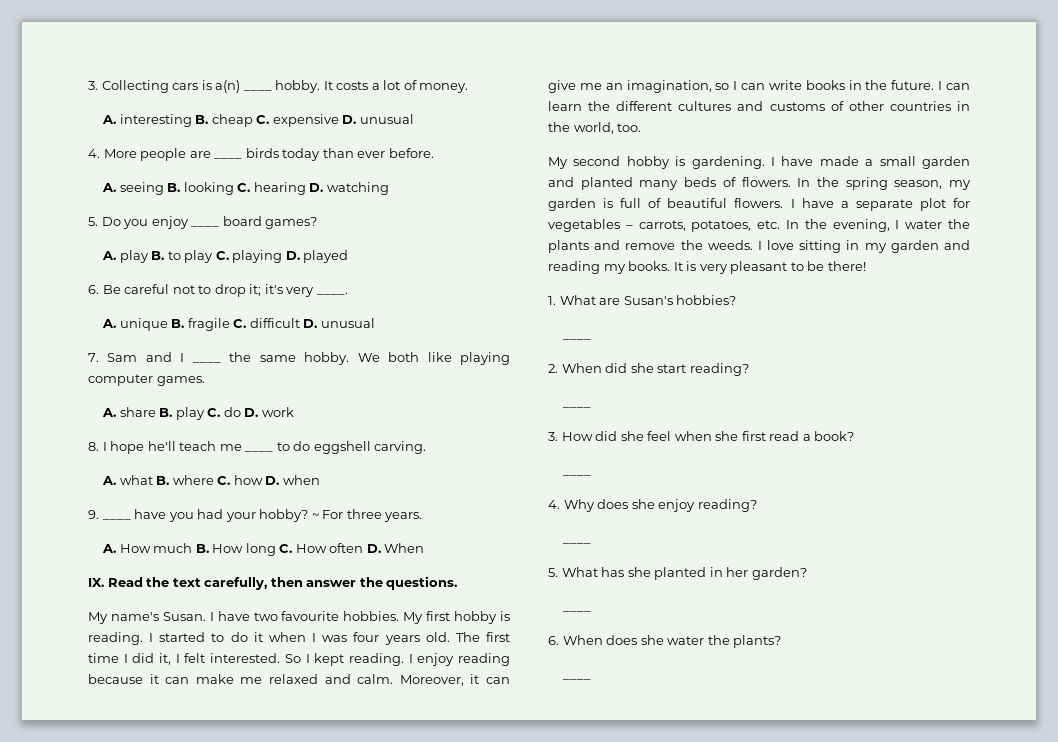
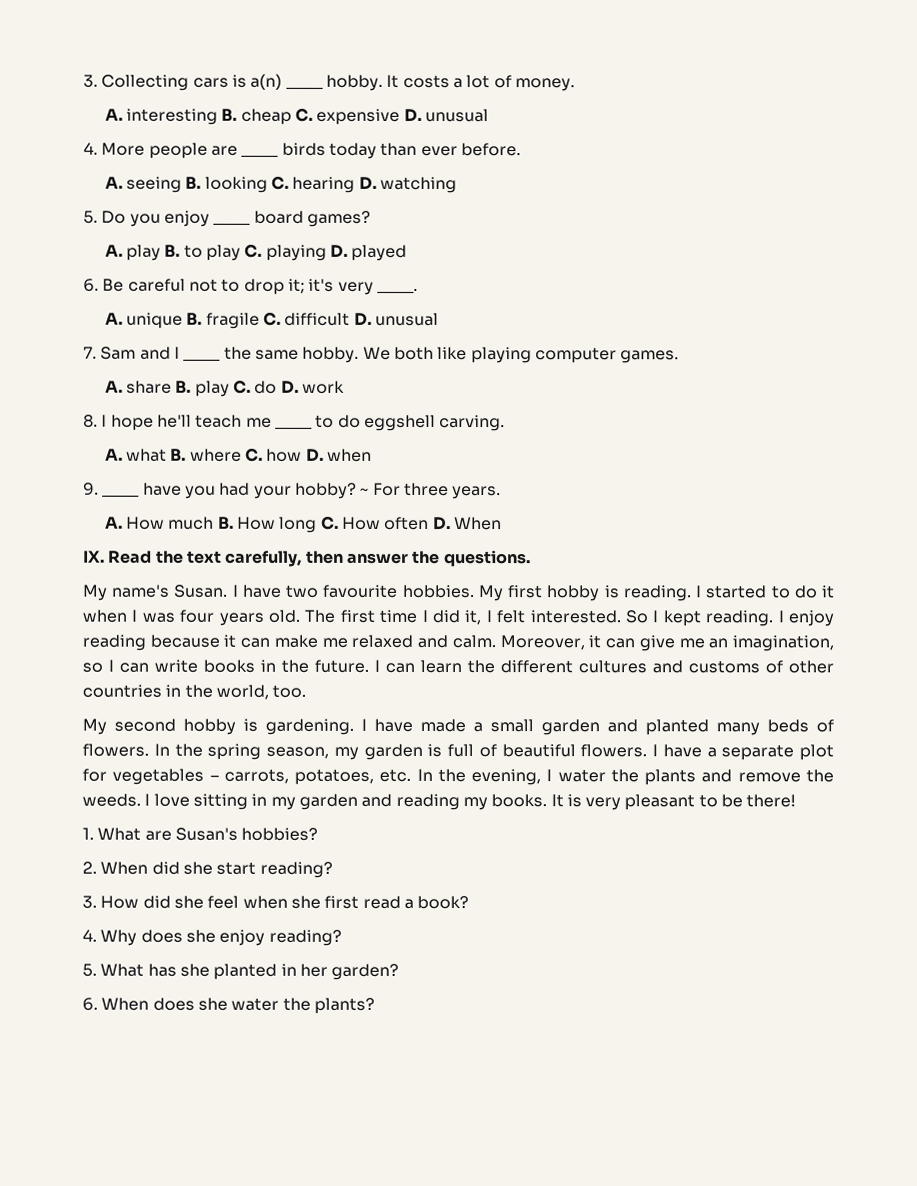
  1. What are Susan's hobbies?
- ____
  2. When did she start reading?
- ____
  3. How did she feel when she first read a book?
- ____
  4. Why does she enjoy reading?
- ____
  5. What has she planted in her garden?
- ____
  6. When does she water the plants?
- ____

